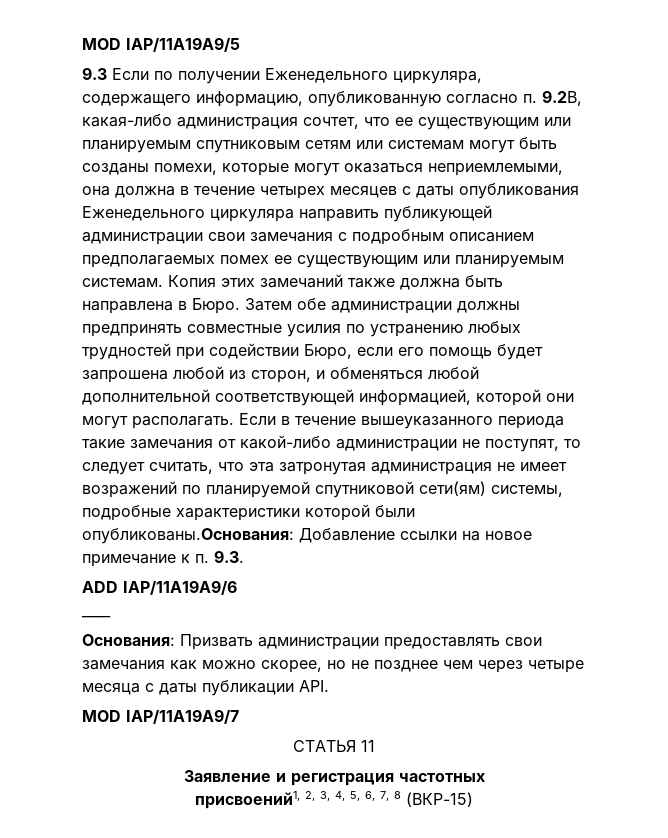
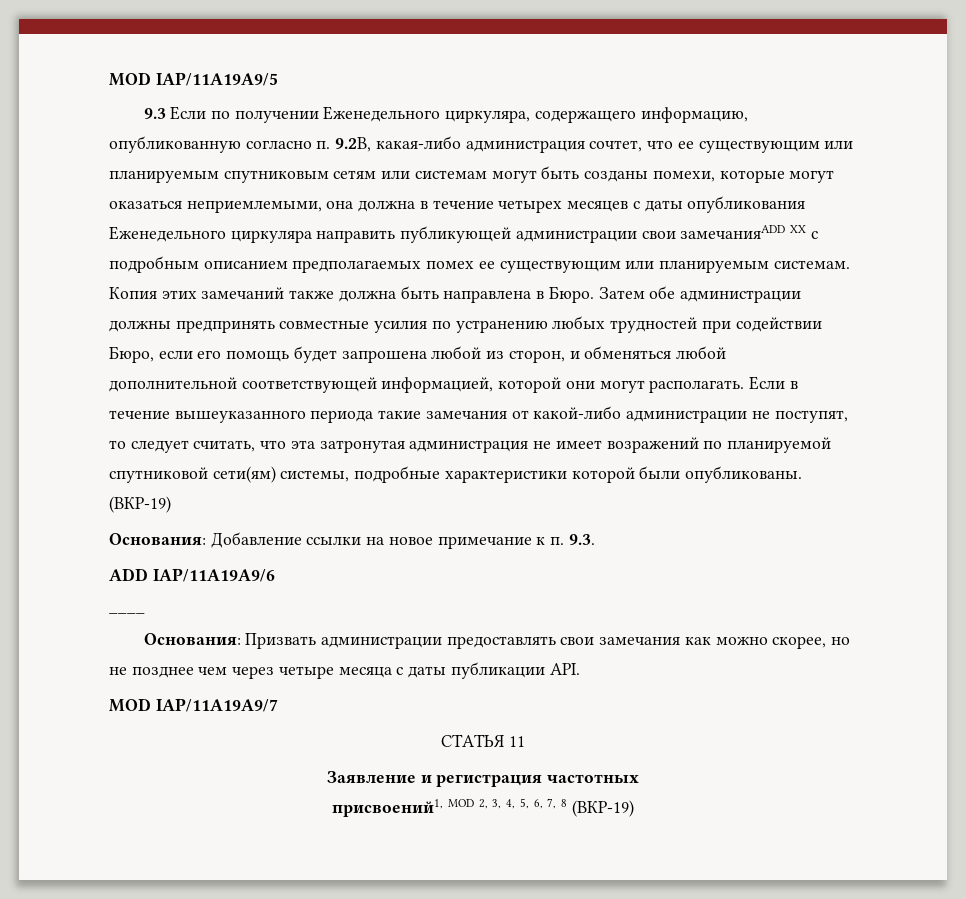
- 9.3 Если по получении Еженедельного циркуляра, содержащего информацию, опубликованную согласно п. 9.2B, какая-либо администрация сочтет, что ее существующим или планируемым спутниковым сетям или системам могут быть созданы помехи, которые могут оказаться неприемлемыми, она должна в течение четырех месяцев с даты опубликования Еженедельного циркуляра направить публикующей администрации свои замечания с подробным описанием предполагаемых помех ее существующим или планируемым системам.
+ 9.3 Если по получении Еженедельного циркуляра, содержащего информацию, опубликованную согласно п. 9.2B, какая-либо администрация сочтет, что ее существующим или планируемым спутниковым сетям или системам могут быть созданы помехи, которые могут оказаться неприемлемыми, она должна в течение четырех месяцев с даты опубликования Еженедельного циркуляра направить публикующей администрации свои замечанияADD XX с подробным описанием предполагаемых помех ее существующим или планируемым системам.
- Если в течение вышеуказанного периода такие замечания от какой-либо администрации не поступят, то следует считать, что эта затронутая администрация не имеет возражений по планируемой спутниковой сети(ям) системы, подробные характеристики которой были опубликованы.Основания: Добавление ссылки на новое примечание к п. 9.3.
+ Если в течение вышеуказанного периода такие замечания от какой-либо администрации не поступят, то следует считать, что эта затронутая администрация не имеет возражений по планируемой спутниковой сети(ям) системы, подробные характеристики которой были опубликованы. (ВКР-19)
+ Основания: Добавление ссылки на новое примечание к п. 9.3.
- присвоений1, 2, 3, 4, 5, 6, 7, 8 (ВКР-15)
+ присвоений1, MOD 2, 3, 4, 5, 6, 7, 8 (ВКР-19)

